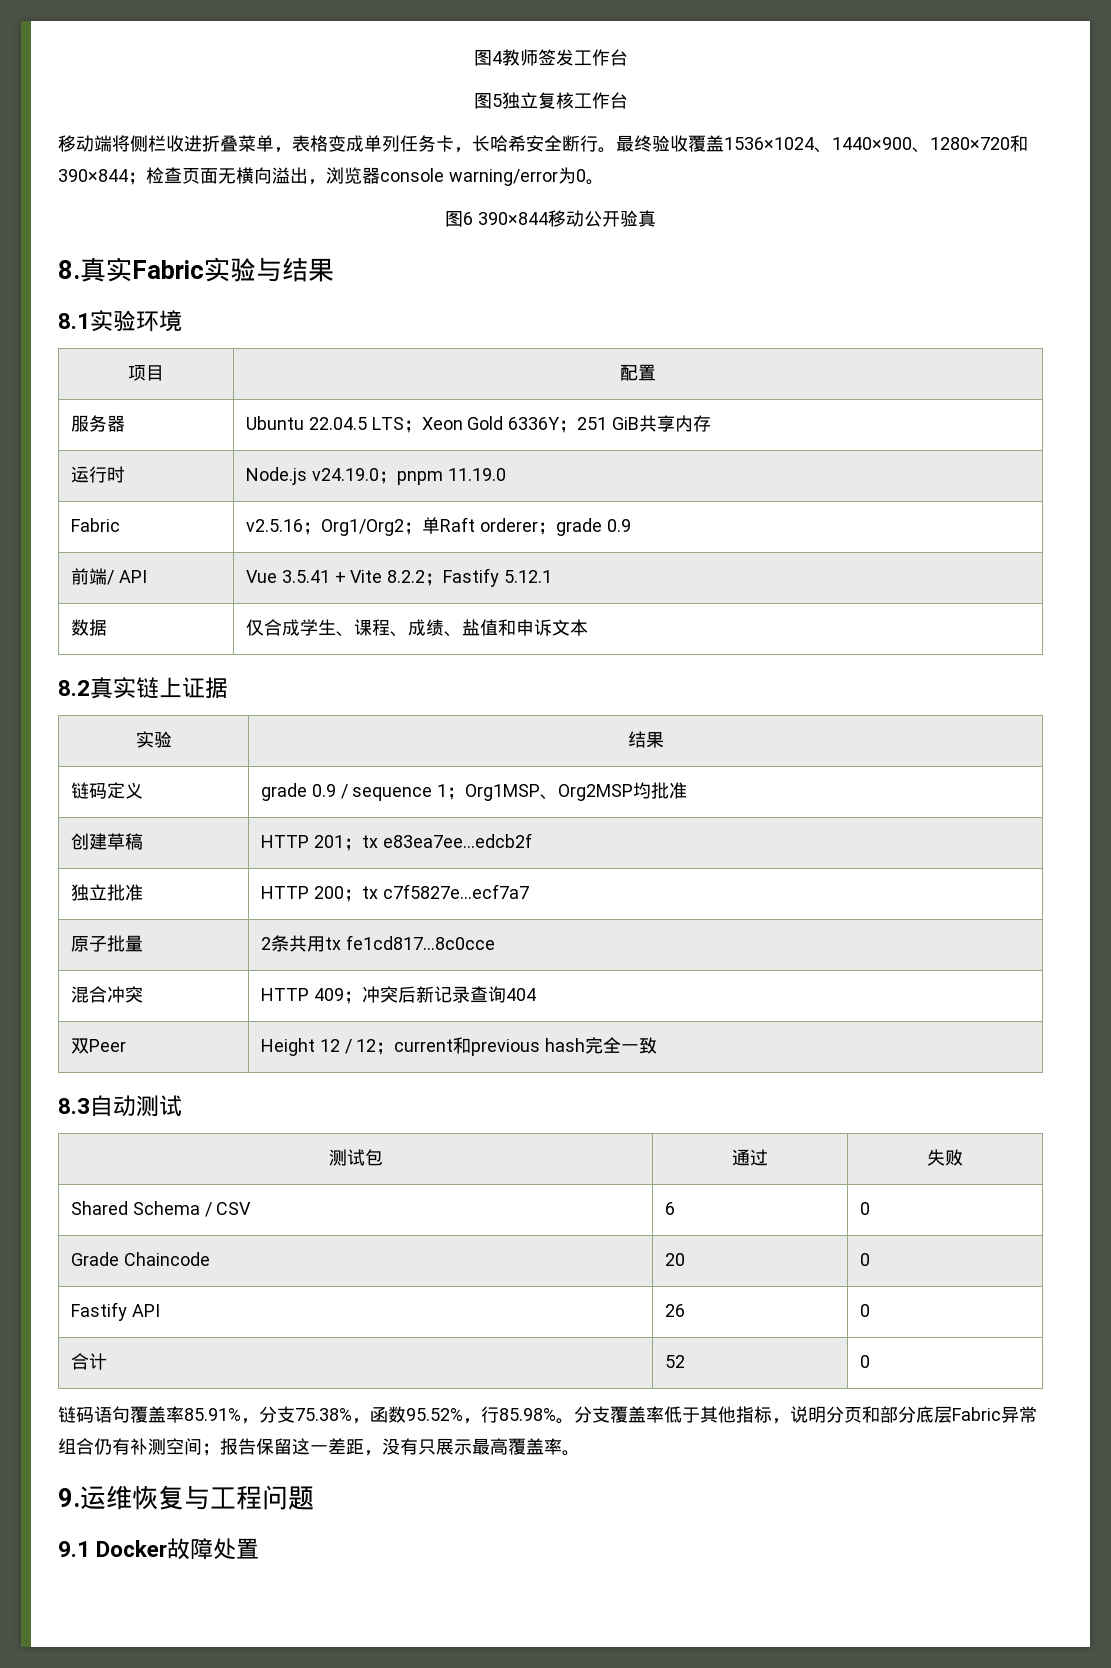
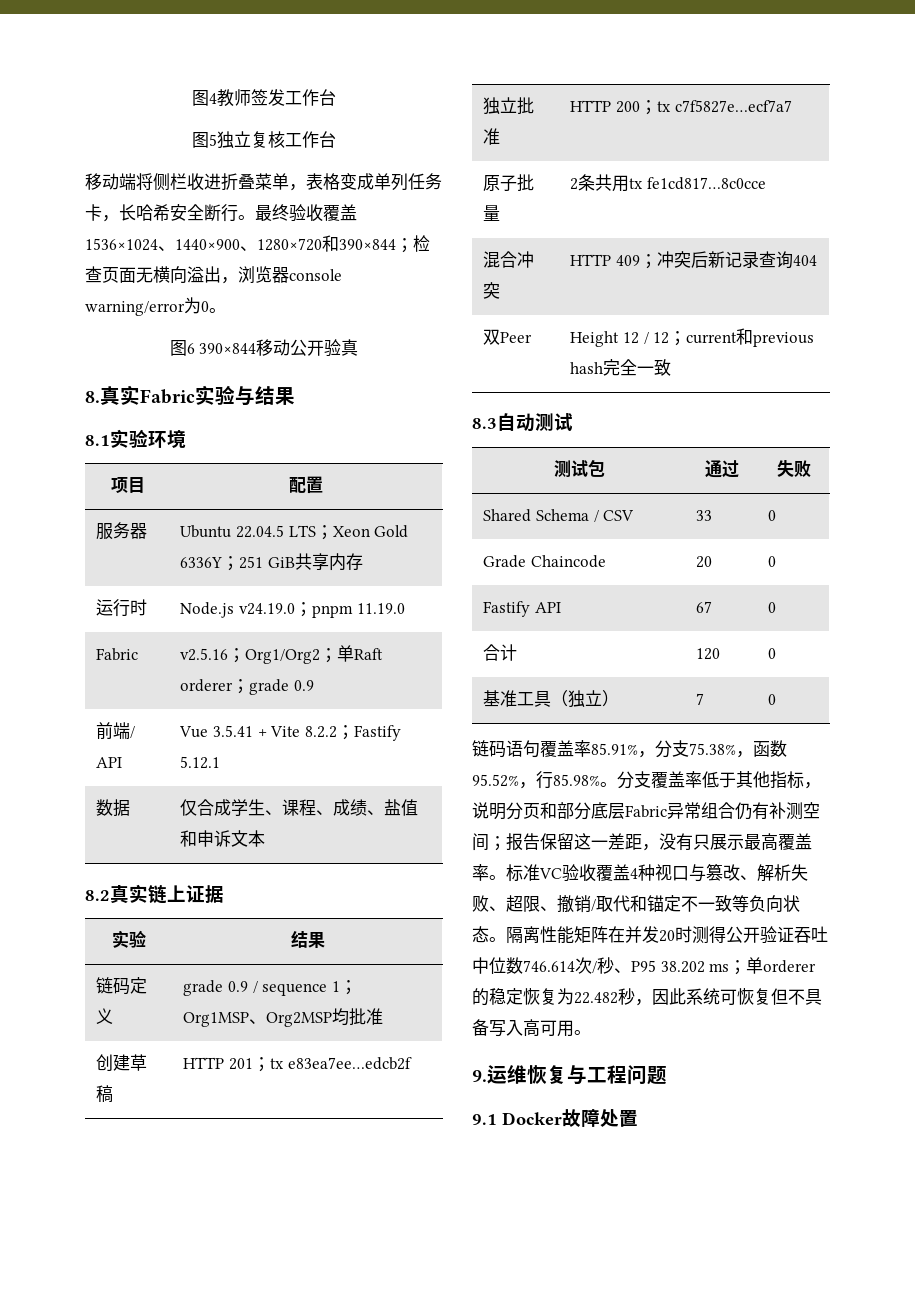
- Shared Schema / CSV | 6 | 0
+ Shared Schema / CSV | 33 | 0
- Fastify API | 26 | 0
+ Fastify API | 67 | 0
- 合计 | 52 | 0
+ 合计 | 120 | 0
+ 基准工具（独立） | 7 | 0
+ 标准VC验收覆盖4种视口与篡改、解析失败、超限、撤销/取代和锚定不一致等负向状态。隔离性能矩阵在并发20时测得公开验证吞吐中位数746.614次/秒、P95 38.202 ms；单orderer的稳定恢复为22.482秒，因此系统可恢复但不具备写入高可用。

